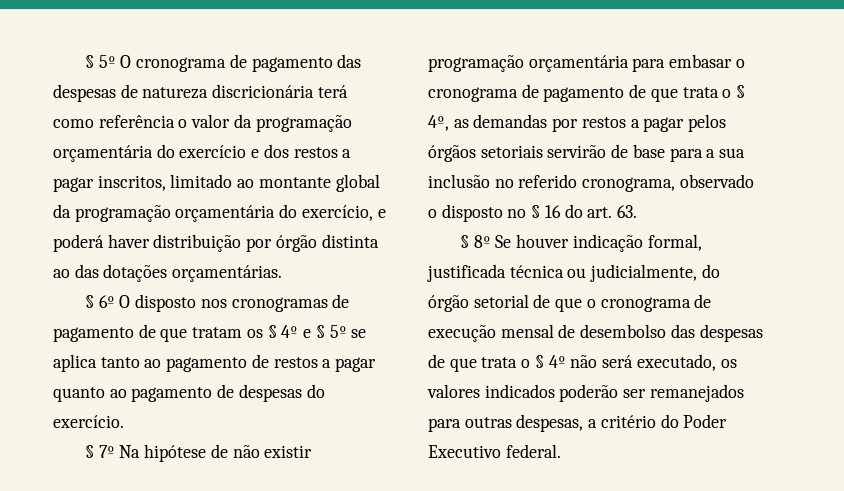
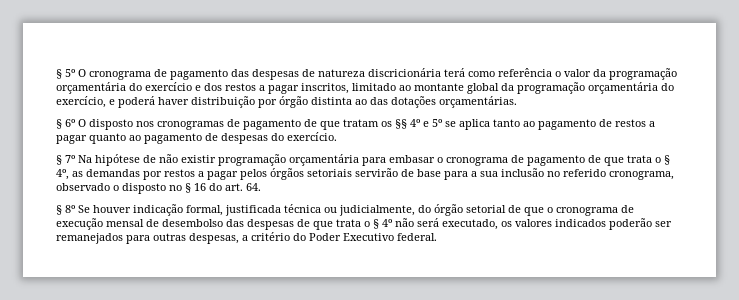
- § 6º O disposto nos cronogramas de pagamento de que tratam os § 4º e § 5º se aplica tanto ao pagamento de restos a pagar quanto ao pagamento de despesas do exercício.
+ § 6º O disposto nos cronogramas de pagamento de que tratam os §§ 4º e 5º se aplica tanto ao pagamento de restos a pagar quanto ao pagamento de despesas do exercício.
- § 7º Na hipótese de não existir programação orçamentária para embasar o cronograma de pagamento de que trata o § 4º, as demandas por restos a pagar pelos órgãos setoriais servirão de base para a sua inclusão no referido cronograma, observado o disposto no § 16 do art. 63.
+ § 7º Na hipótese de não existir programação orçamentária para embasar o cronograma de pagamento de que trata o § 4º, as demandas por restos a pagar pelos órgãos setoriais servirão de base para a sua inclusão no referido cronograma, observado o disposto no § 16 do art. 64.

